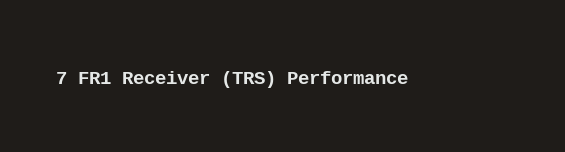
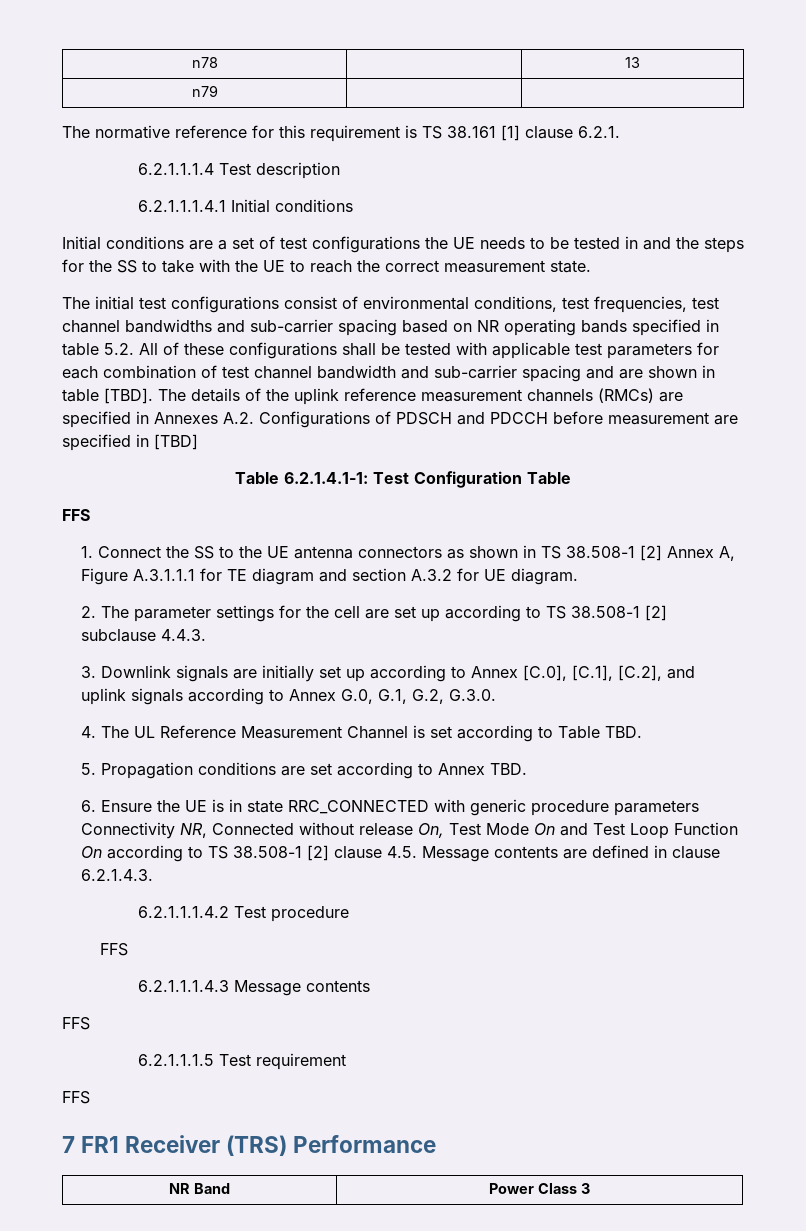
+ n78 | | 13
+ n79 | |
+ The normative reference for this requirement is TS 38.161 [1] clause 6.2.1.
+ 6.2.1.1.1.4 Test description
+ 6.2.1.1.1.4.1 Initial conditions
+ Initial conditions are a set of test configurations the UE needs to be tested in and the steps for the SS to take with the UE to reach the correct measurement state.
+ The initial test configurations consist of environmental conditions, test frequencies, test channel bandwidths and sub-carrier spacing based on NR operating bands specified in table 5.2. All of these configurations shall be tested with applicable test parameters for each combination of test channel bandwidth and sub-carrier spacing and are shown in table [TBD]. The details of the uplink reference measurement channels (RMCs) are specified in Annexes A.2. Configurations of PDSCH and PDCCH before measurement are specified in [TBD]
+ Table 6.2.1.4.1-1: Test Configuration Table
+ FFS
+ 1. Connect the SS to the UE antenna connectors as shown in TS 38.508-1 [2] Annex A, Figure A.3.1.1.1 for TE diagram and section A.3.2 for UE diagram.
+ 2. The parameter settings for the cell are set up according to TS 38.508-1 [2] subclause 4.4.3.
+ 3. Downlink signals are initially set up according to Annex [C.0], [C.1], [C.2], and uplink signals according to Annex G.0, G.1, G.2, G.3.0.
+ 4. The UL Reference Measurement Channel is set according to Table TBD.
+ 5. Propagation conditions are set according to Annex TBD.
+ 6. Ensure the UE is in state RRC_CONNECTED with generic procedure parameters Connectivity NR, Connected without release On, Test Mode On and Test Loop Function On according to TS 38.508-1 [2] clause 4.5. Message contents are defined in clause 6.2.1.4.3.
+ 6.2.1.1.1.4.2 Test procedure
+ FFS
+ 6.2.1.1.1.4.3 Message contents
+ FFS
+ 6.2.1.1.1.5 Test requirement
+ FFS
+ NR Band | Power Class 3

